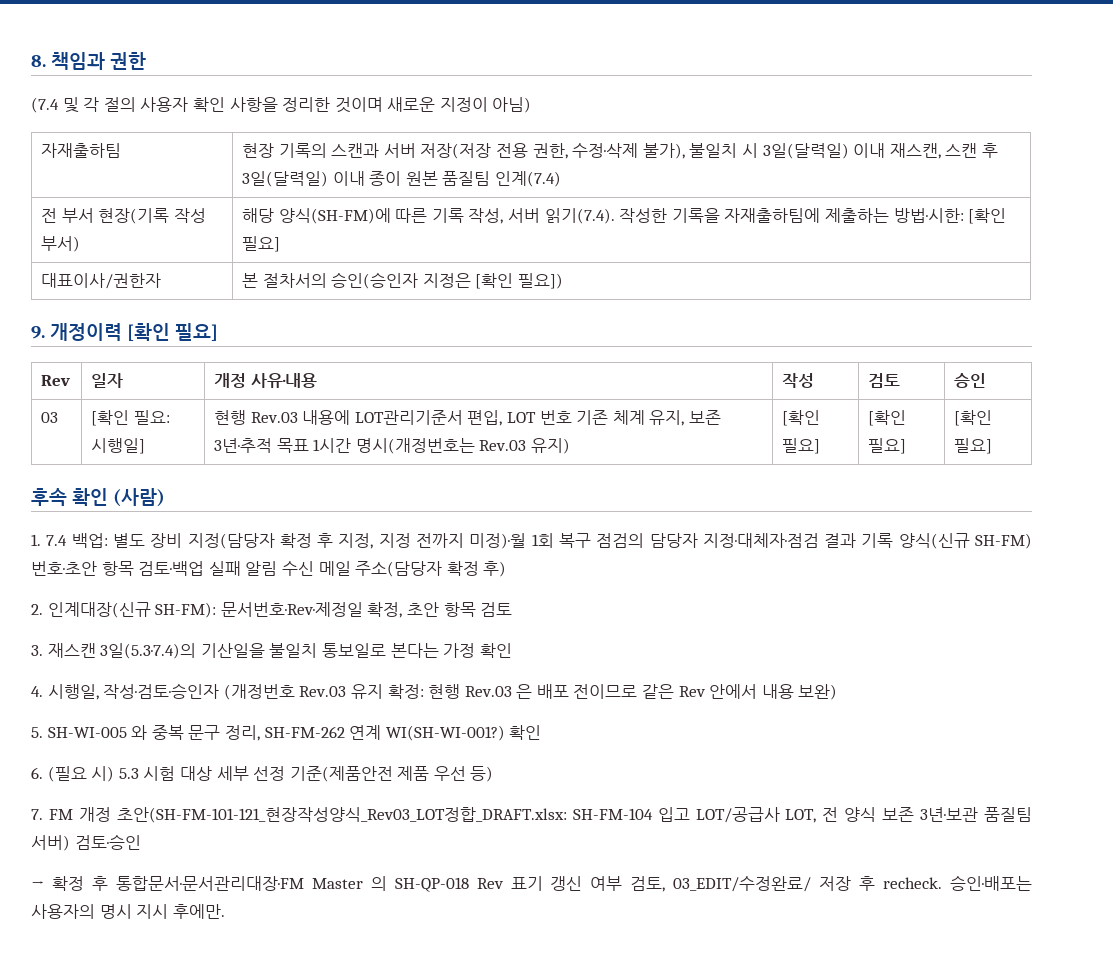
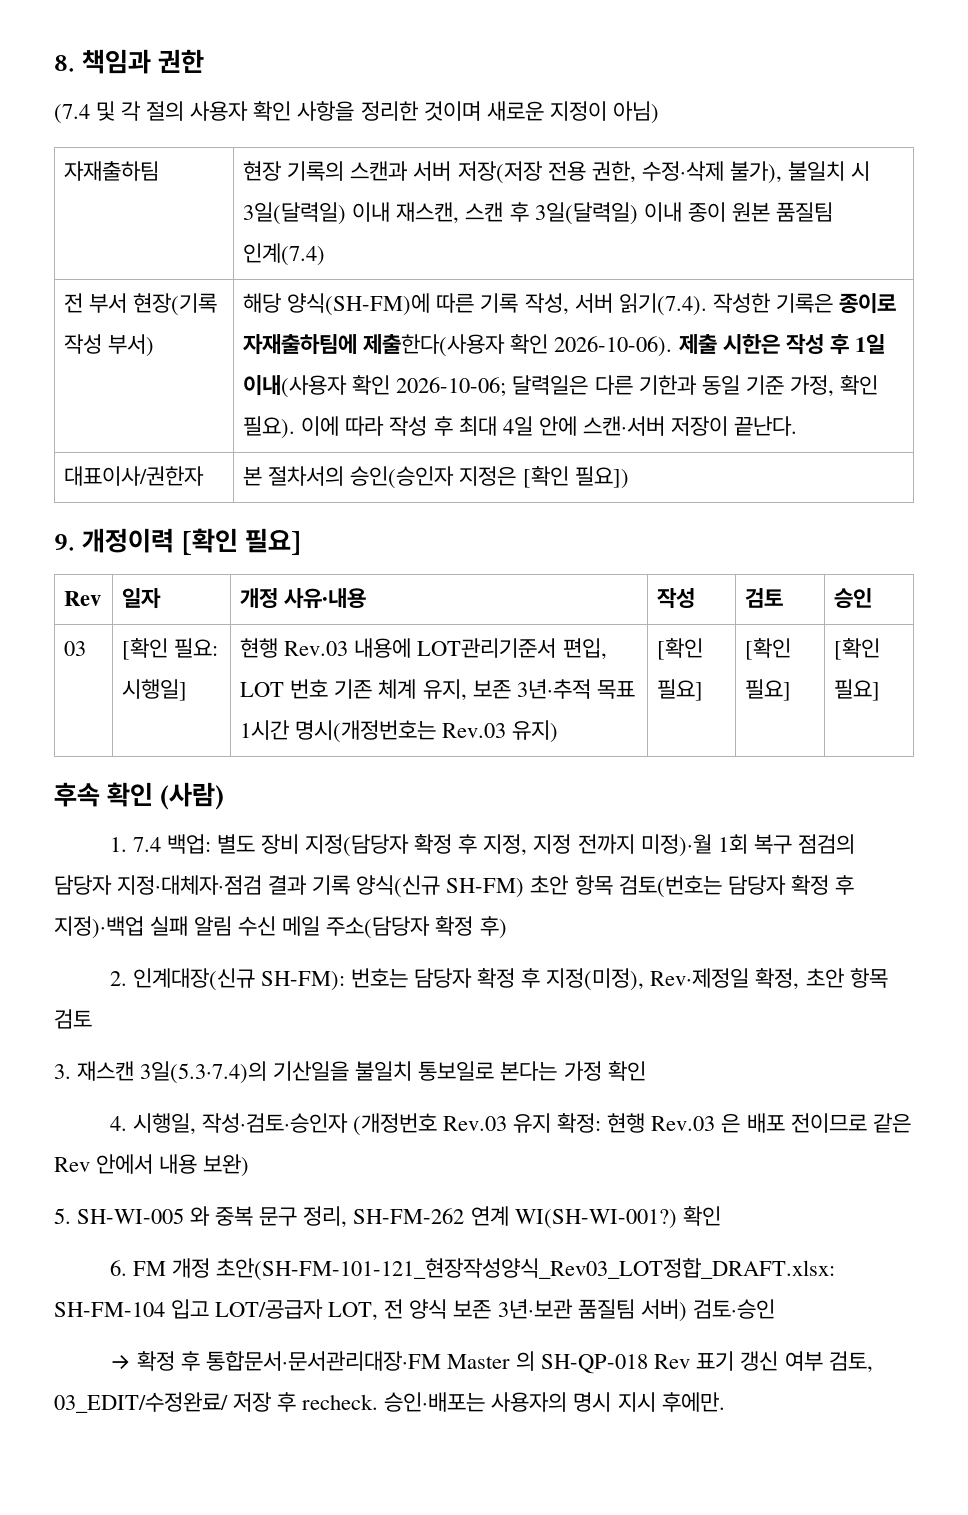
- 해당 양식(SH-FM)에 따른 기록 작성, 서버 읽기(7.4). 작성한 기록을 자재출하팀에 제출하는 방법·시한: [확인 필요]
+ 해당 양식(SH-FM)에 따른 기록 작성, 서버 읽기(7.4). 작성한 기록은 종이로 자재출하팀에 제출한다(사용자 확인 2026-10-06). 제출 시한은 작성 후 1일 이내(사용자 확인 2026-10-06; 달력일은 다른 기한과 동일 기준 가정, 확인 필요). 이에 따라 작성 후 최대 4일 안에 스캔·서버 저장이 끝난다.
- 1. 7.4 백업: 별도 장비 지정(담당자 확정 후 지정, 지정 전까지 미정)·월 1회 복구 점검의 담당자 지정·대체자·점검 결과 기록 양식(신규 SH-FM) 번호·초안 항목 검토·백업 실패 알림 수신 메일 주소(담당자 확정 후)
+ 1. 7.4 백업: 별도 장비 지정(담당자 확정 후 지정, 지정 전까지 미정)·월 1회 복구 점검의 담당자 지정·대체자·점검 결과 기록 양식(신규 SH-FM) 초안 항목 검토(번호는 담당자 확정 후 지정)·백업 실패 알림 수신 메일 주소(담당자 확정 후)
- 2. 인계대장(신규 SH-FM): 문서번호·Rev·제정일 확정, 초안 항목 검토
+ 2. 인계대장(신규 SH-FM): 번호는 담당자 확정 후 지정(미정), Rev·제정일 확정, 초안 항목 검토
- 6. (필요 시) 5.3 시험 대상 세부 선정 기준(제품안전 제품 우선 등)
- 7. FM 개정 초안(SH-FM-101-121_현장작성양식_Rev03_LOT정합_DRAFT.xlsx: SH-FM-104 입고 LOT/공급사 LOT, 전 양식 보존 3년·보관 품질팀 서버) 검토·승인
+ 6. FM 개정 초안(SH-FM-101-121_현장작성양식_Rev03_LOT정합_DRAFT.xlsx: SH-FM-104 입고 LOT/공급자 LOT, 전 양식 보존 3년·보관 품질팀 서버) 검토·승인

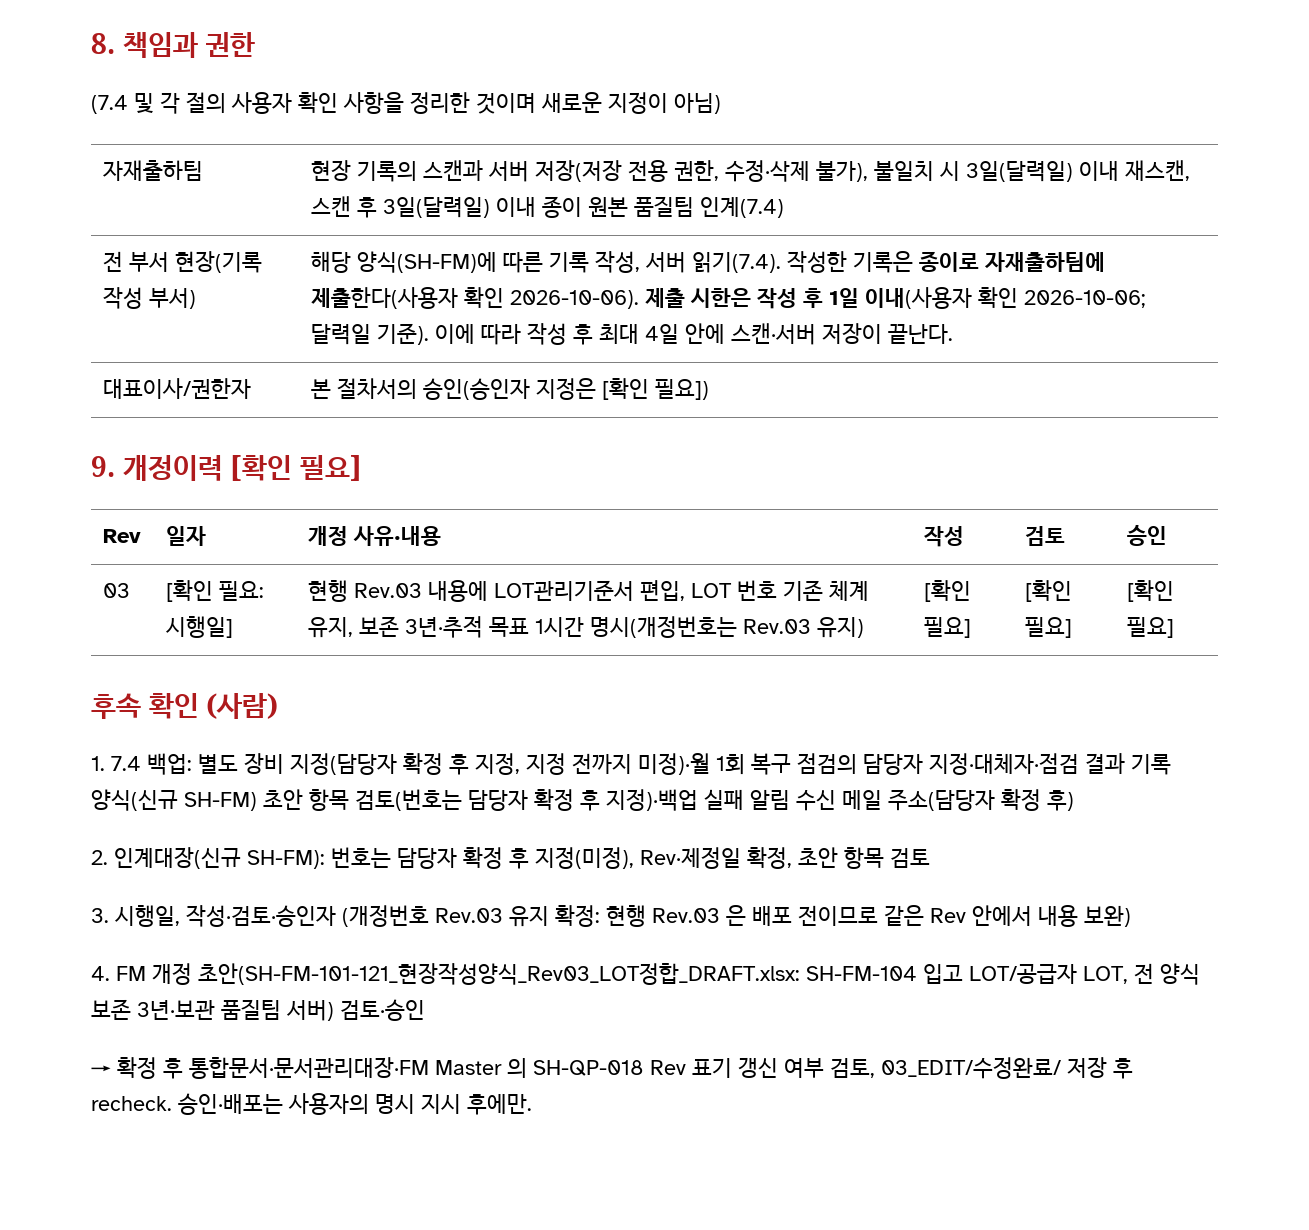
- 제출 시한은 작성 후 1일 이내(사용자 확인 2026-10-06; 달력일은 다른 기한과 동일 기준 가정, 확인 필요).
+ 제출 시한은 작성 후 1일 이내(사용자 확인 2026-10-06; 달력일 기준).
- 3. 재스캔 3일(5.3·7.4)의 기산일을 불일치 통보일로 본다는 가정 확인
- 4. 시행일, 작성·검토·승인자 (개정번호 Rev.03 유지 확정: 현행 Rev.03 은 배포 전이므로 같은 Rev 안에서 내용 보완)
+ 3. 시행일, 작성·검토·승인자 (개정번호 Rev.03 유지 확정: 현행 Rev.03 은 배포 전이므로 같은 Rev 안에서 내용 보완)
- 5. SH-WI-005 와 중복 문구 정리, SH-FM-262 연계 WI(SH-WI-001?) 확인
- 6. FM 개정 초안(SH-FM-101-121_현장작성양식_Rev03_LOT정합_DRAFT.xlsx: SH-FM-104 입고 LOT/공급자 LOT, 전 양식 보존 3년·보관 품질팀 서버) 검토·승인
+ 4. FM 개정 초안(SH-FM-101-121_현장작성양식_Rev03_LOT정합_DRAFT.xlsx: SH-FM-104 입고 LOT/공급자 LOT, 전 양식 보존 3년·보관 품질팀 서버) 검토·승인

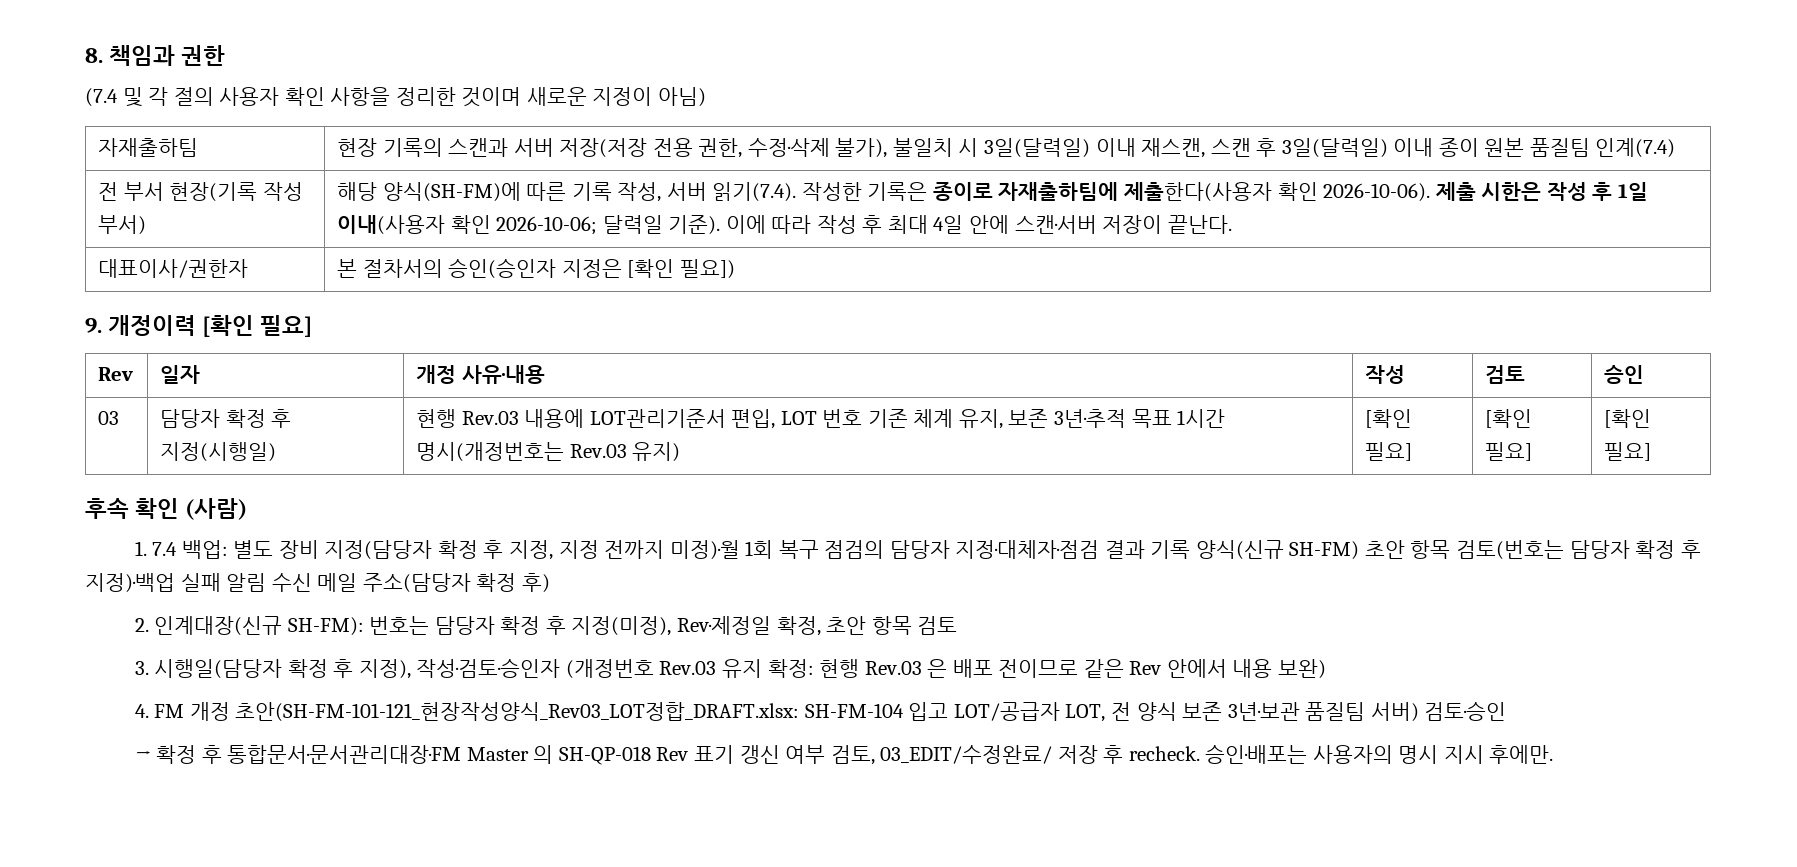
- 03 | [확인 필요: 시행일] | 현행 Rev.03 내용에 LOT관리기준서 편입, LOT 번호 기존 체계 유지, 보존 3년·추적 목표 1시간 명시(개정번호는 Rev.03 유지) | [확인 필요] | [확인 필요] | [확인 필요]
+ 03 | 담당자 확정 후 지정(시행일) | 현행 Rev.03 내용에 LOT관리기준서 편입, LOT 번호 기존 체계 유지, 보존 3년·추적 목표 1시간 명시(개정번호는 Rev.03 유지) | [확인 필요] | [확인 필요] | [확인 필요]
- 3. 시행일, 작성·검토·승인자 (개정번호 Rev.03 유지 확정: 현행 Rev.03 은 배포 전이므로 같은 Rev 안에서 내용 보완)
+ 3. 시행일(담당자 확정 후 지정), 작성·검토·승인자 (개정번호 Rev.03 유지 확정: 현행 Rev.03 은 배포 전이므로 같은 Rev 안에서 내용 보완)

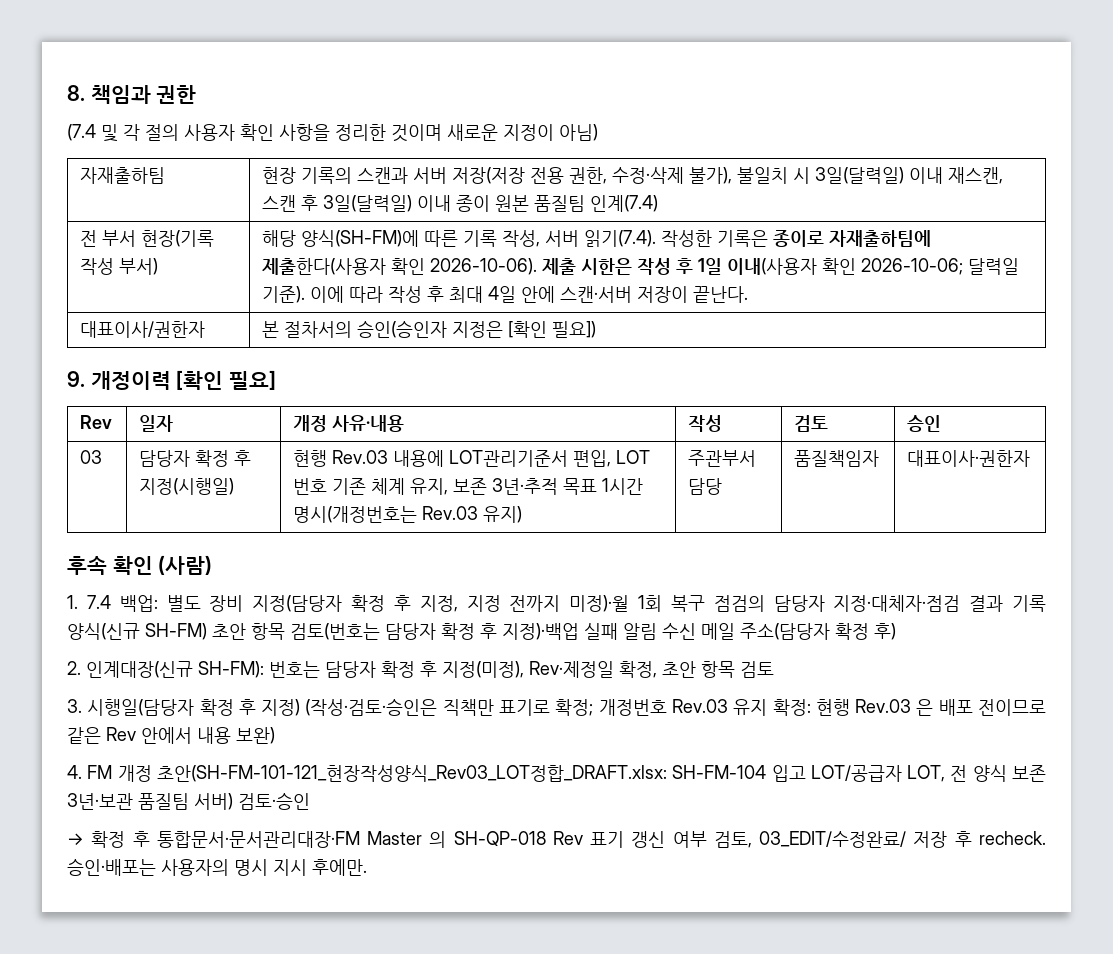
- 03 | 담당자 확정 후 지정(시행일) | 현행 Rev.03 내용에 LOT관리기준서 편입, LOT 번호 기존 체계 유지, 보존 3년·추적 목표 1시간 명시(개정번호는 Rev.03 유지) | [확인 필요] | [확인 필요] | [확인 필요]
+ 03 | 담당자 확정 후 지정(시행일) | 현행 Rev.03 내용에 LOT관리기준서 편입, LOT 번호 기존 체계 유지, 보존 3년·추적 목표 1시간 명시(개정번호는 Rev.03 유지) | 주관부서 담당 | 품질책임자 | 대표이사·권한자
- 3. 시행일(담당자 확정 후 지정), 작성·검토·승인자 (개정번호 Rev.03 유지 확정: 현행 Rev.03 은 배포 전이므로 같은 Rev 안에서 내용 보완)
+ 3. 시행일(담당자 확정 후 지정) (작성·검토·승인은 직책만 표기로 확정; 개정번호 Rev.03 유지 확정: 현행 Rev.03 은 배포 전이므로 같은 Rev 안에서 내용 보완)

